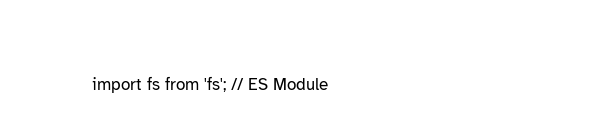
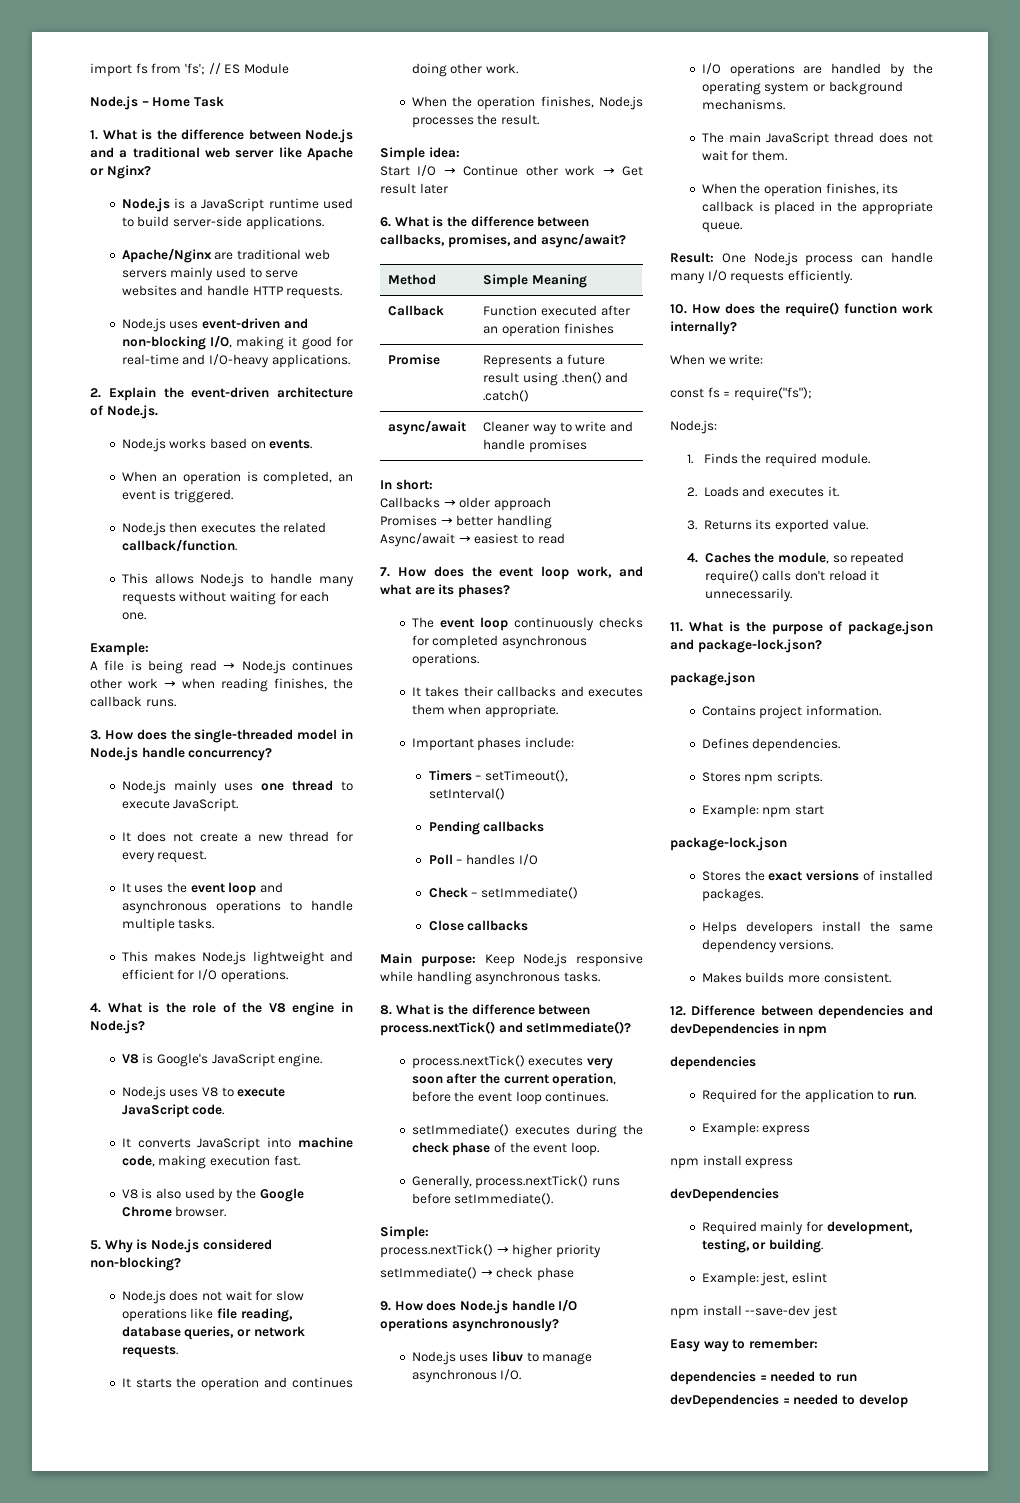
+ Node.js – Home Task
+ 1. What is the difference between Node.js and a traditional web server like Apache or Nginx?
+ Node.js is a JavaScript runtime used to build server-side applications.
+ Apache/Nginx are traditional web servers mainly used to serve websites and handle HTTP requests.
+ Node.js uses event-driven and non-blocking I/O, making it good for real-time and I/O-heavy applications.
+ 2. Explain the event-driven architecture of Node.js.
+ Node.js works based on events.
+ When an operation is completed, an event is triggered.
+ Node.js then executes the related callback/function.
+ This allows Node.js to handle many requests without waiting for each one.
+ Example:
+ A file is being read → Node.js continues other work → when reading finishes, the callback runs.
+ 3. How does the single-threaded model in Node.js handle concurrency?
+ Node.js mainly uses one thread to execute JavaScript.
+ It does not create a new thread for every request.
+ It uses the event loop and asynchronous operations to handle multiple tasks.
+ This makes Node.js lightweight and efficient for I/O operations.
+ 4. What is the role of the V8 engine in Node.js?
+ V8 is Google's JavaScript engine.
+ Node.js uses V8 to execute JavaScript code.
+ It converts JavaScript into machine code, making execution fast.
+ V8 is also used by the Google Chrome browser.
+ 5. Why is Node.js considered non-blocking?
+ Node.js does not wait for slow operations like file reading, database queries, or network requests.
+ It starts the operation and continues doing other work.
+ When the operation finishes, Node.js processes the result.
+ Simple idea:
+ Start I/O → Continue other work → Get result later
+ 6. What is the difference between callbacks, promises, and async/await?
+ Method | Simple Meaning
+ Callback | Function executed after an operation finishes
+ Promise | Represents a future result using .then() and .catch()
+ async/await | Cleaner way to write and handle promises
+ In short:
+ Callbacks → older approach
+ Promises → better handling
+ Async/await → easiest to read
+ 7. How does the event loop work, and what are its phases?
+ The event loop continuously checks for completed asynchronous operations.
+ It takes their callbacks and executes them when appropriate.
+ Important phases include:
+ Timers – setTimeout(), setInterval()
+ Pending callbacks
+ Poll – handles I/O
+ Check – setImmediate()
+ Close callbacks
+ Main purpose: Keep Node.js responsive while handling asynchronous tasks.
+ 8. What is the difference between process.nextTick() and setImmediate()?
+ process.nextTick() executes very soon after the current operation, before the event loop continues.
+ setImmediate() executes during the check phase of the event loop.
+ Generally, process.nextTick() runs before setImmediate().
+ Simple:
+ process.nextTick() → higher priority
+ setImmediate() → check phase
+ 9. How does Node.js handle I/O operations asynchronously?
+ Node.js uses libuv to manage asynchronous I/O.
+ I/O operations are handled by the operating system or background mechanisms.
+ The main JavaScript thread does not wait for them.
+ When the operation finishes, its callback is placed in the appropriate queue.
+ Result: One Node.js process can handle many I/O requests efficiently.
+ 10. How does the require() function work internally?
+ When we write:
+ const fs = require("fs");
+ Node.js:
+ 1. Finds the required module.
+ 2. Loads and executes it.
+ 3. Returns its exported value.
+ 4. Caches the module, so repeated require() calls don't reload it unnecessarily.
+ 11. What is the purpose of package.json and package-lock.json?
+ package.json
+ Contains project information.
+ Defines dependencies.
+ Stores npm scripts.
+ Example: npm start
+ package-lock.json
+ Stores the exact versions of installed packages.
+ Helps developers install the same dependency versions.
+ Makes builds more consistent.
+ 12. Difference between dependencies and devDependencies in npm
+ dependencies
+ Required for the application to run.
+ Example: express
+ npm install express
+ devDependencies
+ Required mainly for development, testing, or building.
+ Example: jest, eslint
+ npm install --save-dev jest
+ Easy way to remember:
+ dependencies = needed to run
+ devDependencies = needed to develop

